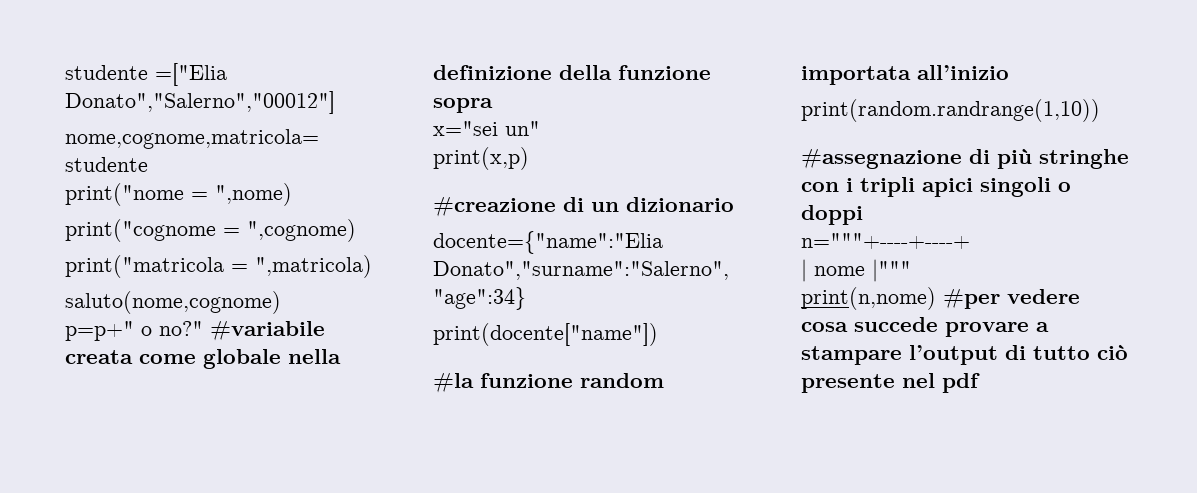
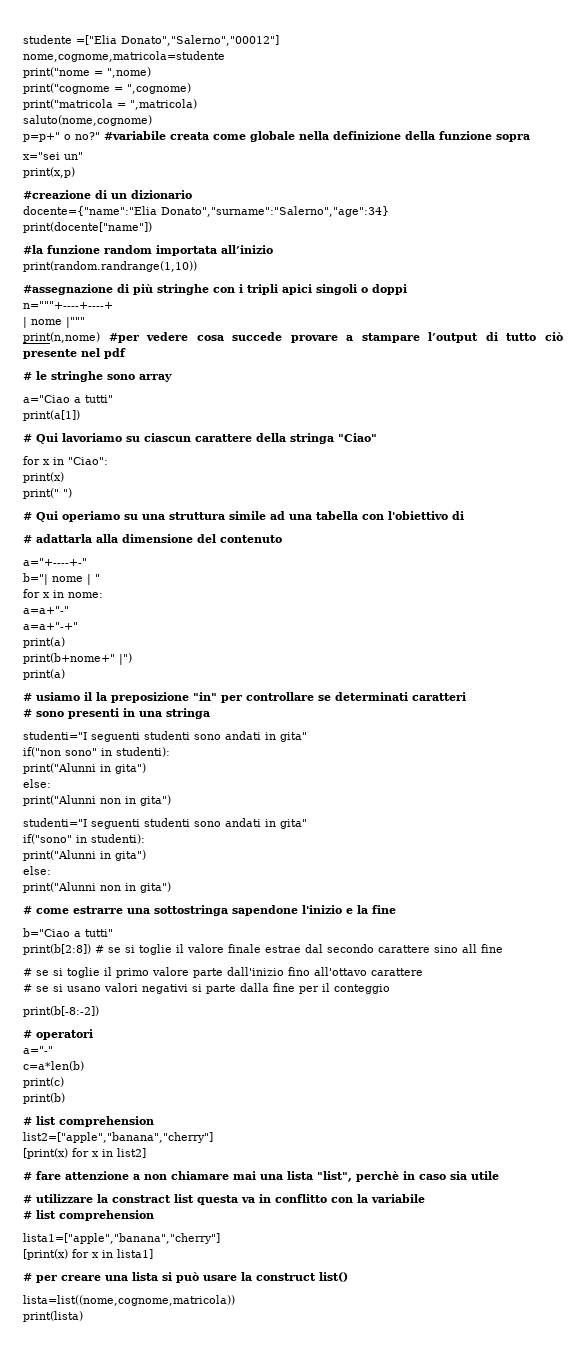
+ # le stringhe sono array
+ a="Ciao a tutti"
+ print(a[1])
+ # Qui lavoriamo su ciascun carattere della stringa "Ciao"
+ for x in "Ciao":
+ print(x)
+ print(" ")
+ # Qui operiamo su una struttura simile ad una tabella con l'obiettivo di
+ # adattarla alla dimensione del contenuto
+ a="+----+-"
+ b="| nome | "
+ for x in nome:
+ a=a+"-"
+ a=a+"-+"
+ print(a)
+ print(b+nome+" |")
+ print(a)
+ # usiamo il la preposizione "in" per controllare se determinati caratteri
+ # sono presenti in una stringa
+ studenti="I seguenti studenti sono andati in gita"
+ if("non sono" in studenti):
+ print("Alunni in gita")
+ else:
+ print("Alunni non in gita")
+ studenti="I seguenti studenti sono andati in gita"
+ if("sono" in studenti):
+ print("Alunni in gita")
+ else:
+ print("Alunni non in gita")
+ # come estrarre una sottostringa sapendone l'inizio e la fine
+ b="Ciao a tutti"
+ print(b[2:8]) # se si toglie il valore finale estrae dal secondo carattere sino all fine
+ # se si toglie il primo valore parte dall'inizio fino all'ottavo carattere
+ # se si usano valori negativi si parte dalla fine per il conteggio
+ print(b[-8:-2])
+ # operatori
+ a="-"
+ c=a*len(b)
+ print(c)
+ print(b)
+ # list comprehension
+ list2=["apple","banana","cherry"]
+ [print(x) for x in list2]
+ # fare attenzione a non chiamare mai una lista "list", perchè in caso sia utile
+ # utilizzare la constract list questa va in conflitto con la variabile
+ # list comprehension
+ lista1=["apple","banana","cherry"]
+ [print(x) for x in lista1]
+ # per creare una lista si può usare la construct list()
+ lista=list((nome,cognome,matricola))
+ print(lista)

